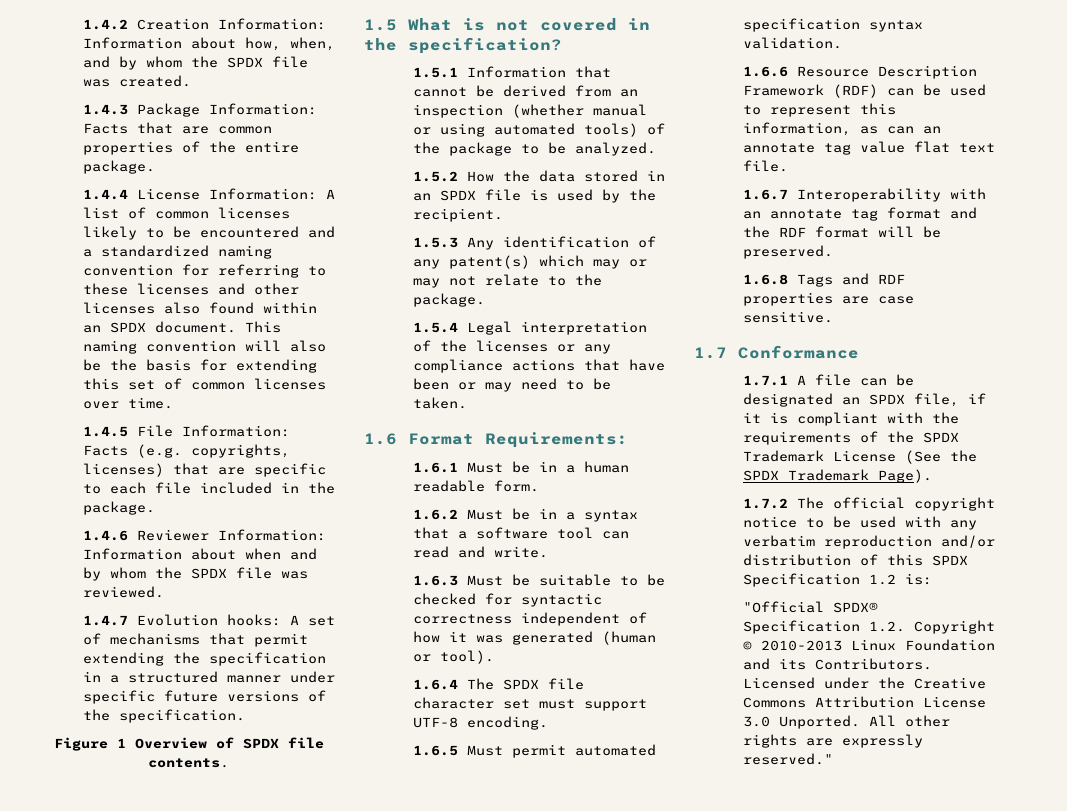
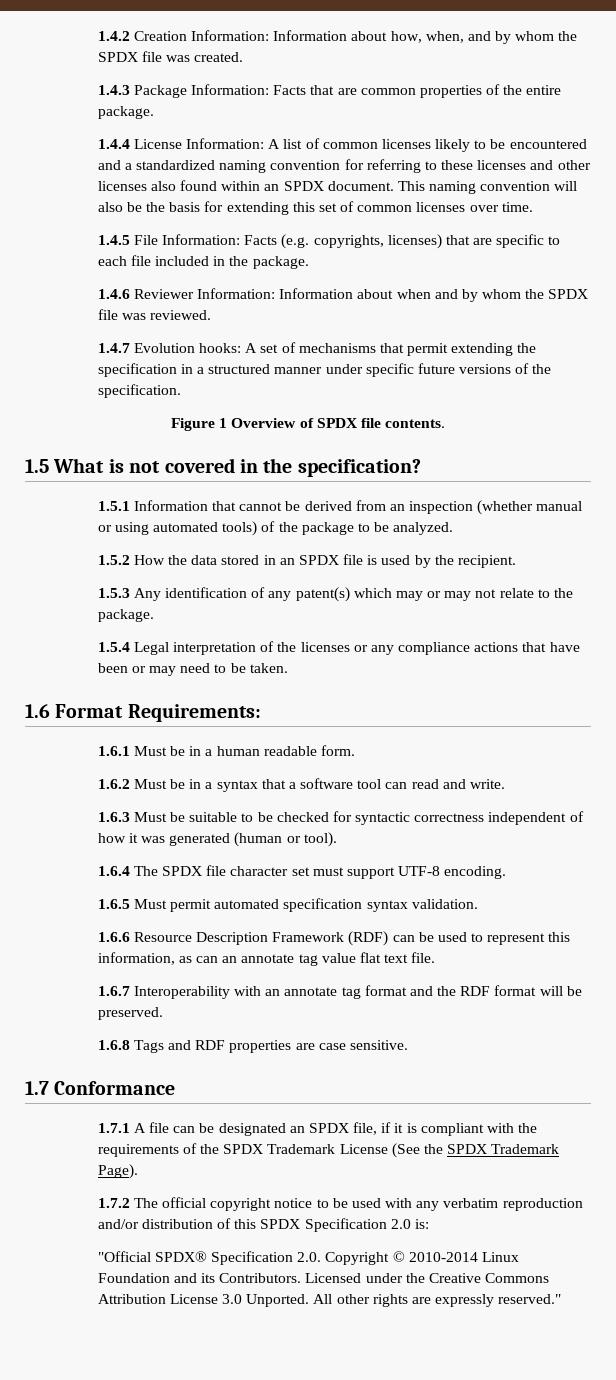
- 1.7.2 The official copyright notice to be used with any verbatim reproduction and/or distribution of this SPDX Specification 1.2 is:
+ 1.7.2 The official copyright notice to be used with any verbatim reproduction and/or distribution of this SPDX Specification 2.0 is:
- "Official SPDX® Specification 1.2. Copyright © 2010-2013 Linux Foundation and its Contributors.
+ "Official SPDX® Specification 2.0. Copyright © 2010-2014 Linux Foundation and its Contributors.

